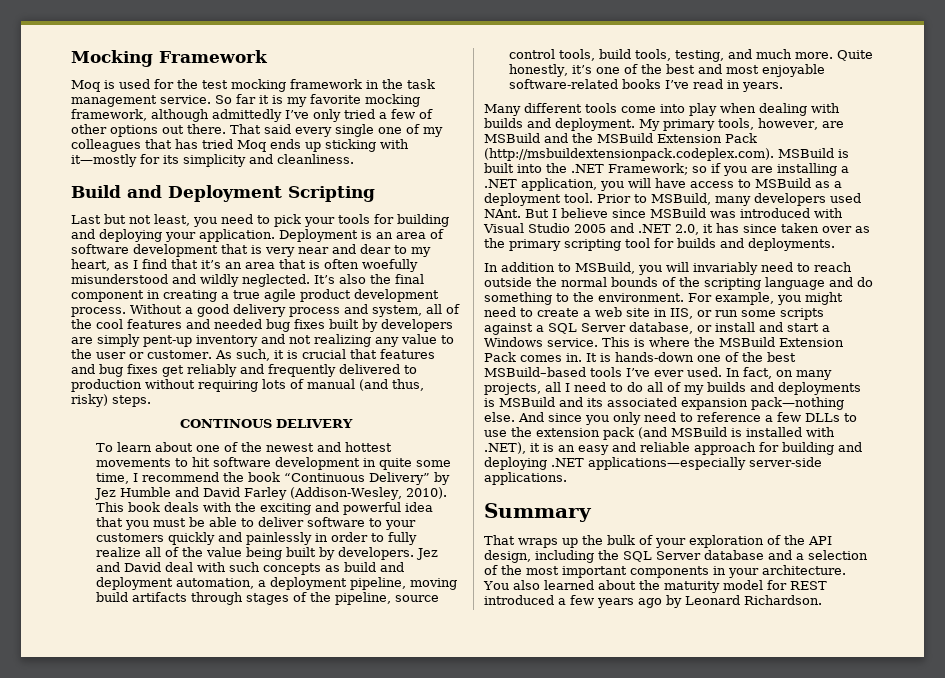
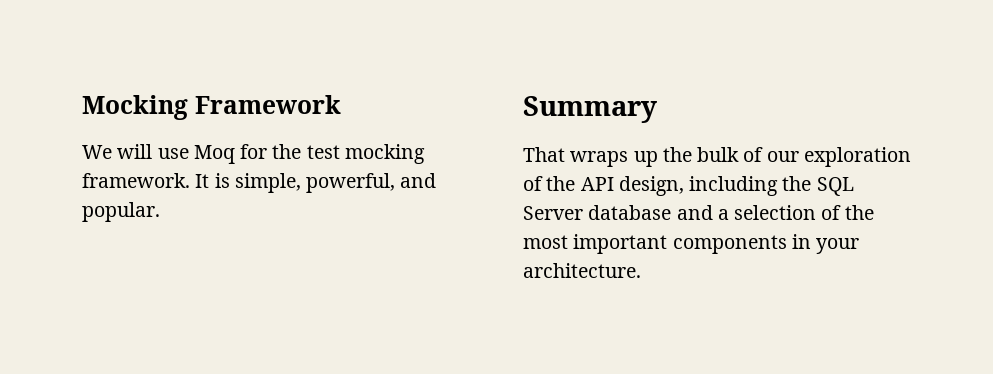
- Moq is used for the test mocking framework in the task management service. So far it is my favorite mocking framework, although admittedly I’ve only tried a few of other options out there. That said every single one of my colleagues that has tried Moq ends up sticking with it—mostly for its simplicity and cleanliness.
- Build and Deployment Scripting
- Last but not least, you need to pick your tools for building and deploying your application. Deployment is an area of software development that is very near and dear to my heart, as I find that it’s an area that is often woefully misunderstood and wildly neglected. It’s also the final component in creating a true agile product development process. Without a good delivery process and system, all of the cool features and needed bug fixes built by developers are simply pent-up inventory and not realizing any value to the user or customer. As such, it is crucial that features and bug fixes get reliably and frequently delivered to production without requiring lots of manual (and thus, risky) steps.
- CONTINOUS DELIVERY
- To learn about one of the newest and hottest movements to hit software development in quite some time, I recommend the book “Continuous Delivery” by Jez Humble and David Farley (Addison-Wesley, 2010). This book deals with the exciting and powerful idea that you must be able to deliver software to your customers quickly and painlessly in order to fully realize all of the value being built by developers. Jez and David deal with such concepts as build and deployment automation, a deployment pipeline, moving build artifacts through stages of the pipeline, source control tools, build tools, testing, and much more. Quite honestly, it’s one of the best and most enjoyable software-related books I’ve read in years.
- Many different tools come into play when dealing with builds and deployment. My primary tools, however, are MSBuild and the MSBuild Extension Pack (http://msbuildextensionpack.codeplex.com). MSBuild is built into the .NET Framework; so if you are installing a .NET application, you will have access to MSBuild as a deployment tool. Prior to MSBuild, many developers used NAnt. But I believe since MSBuild was introduced with Visual Studio 2005 and .NET 2.0, it has since taken over as the primary scripting tool for builds and deployments.
- In addition to MSBuild, you will invariably need to reach outside the normal bounds of the scripting language and do something to the environment. For example, you might need to create a web site in IIS, or run some scripts against a SQL Server database, or install and start a Windows service. This is where the MSBuild Extension Pack comes in. It is hands-down one of the best MSBuild–based tools I’ve ever used. In fact, on many projects, all I need to do all of my builds and deployments is MSBuild and its associated expansion pack—nothing else. And since you only need to reference a few DLLs to use the extension pack (and MSBuild is installed with .NET), it is an easy and reliable approach for building and deploying .NET applications—especially server-side applications.
+ We will use Moq for the test mocking framework. It is simple, powerful, and popular.
- That wraps up the bulk of your exploration of the API design, including the SQL Server database and a selection of the most important components in your architecture. You also learned about the maturity model for REST introduced a few years ago by Leonard Richardson.
+ That wraps up the bulk of our exploration of the API design, including the SQL Server database and a selection of the most important components in your architecture.

